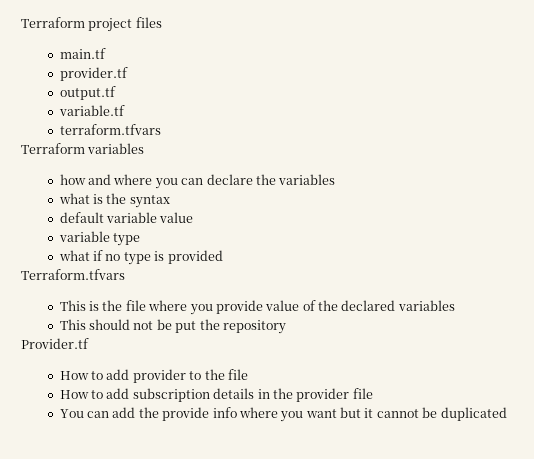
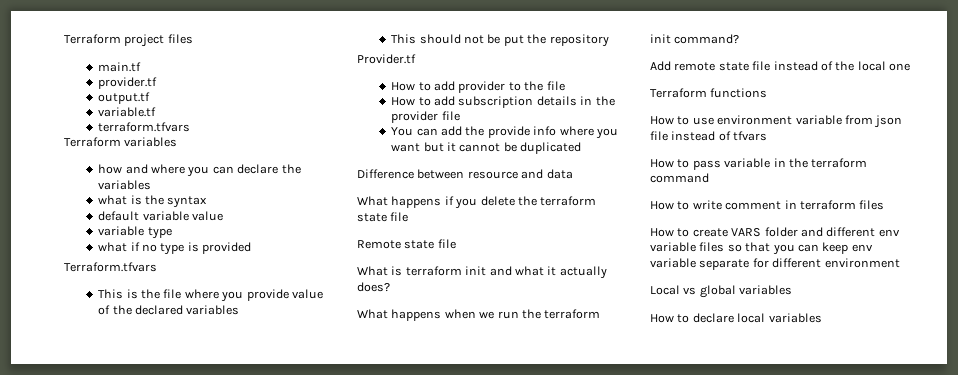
+ Difference between resource and data
+ What happens if you delete the terraform state file
+ Remote state file
+ What is terraform init and what it actually does?
+ What happens when we run the terraform init command?
+ Add remote state file instead of the local one
+ Terraform functions
+ How to use environment variable from json file instead of tfvars
+ How to pass variable in the terraform command
+ How to write comment in terraform files
+ How to create VARS folder and different env variable files so that you can keep env variable separate for different environment
+ Local vs global variables
+ How to declare local variables

